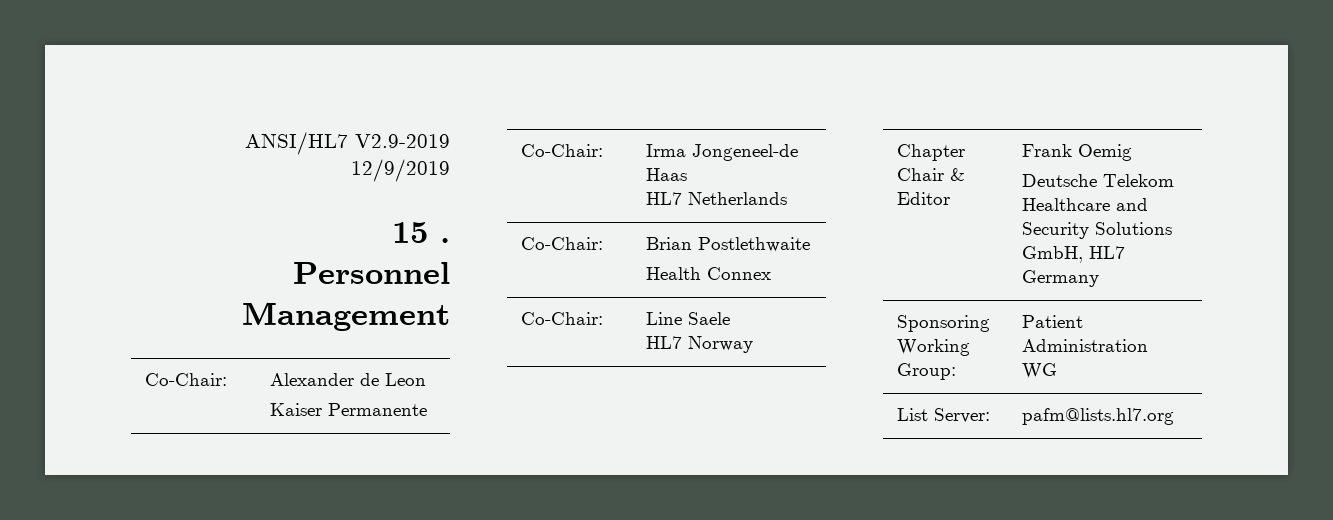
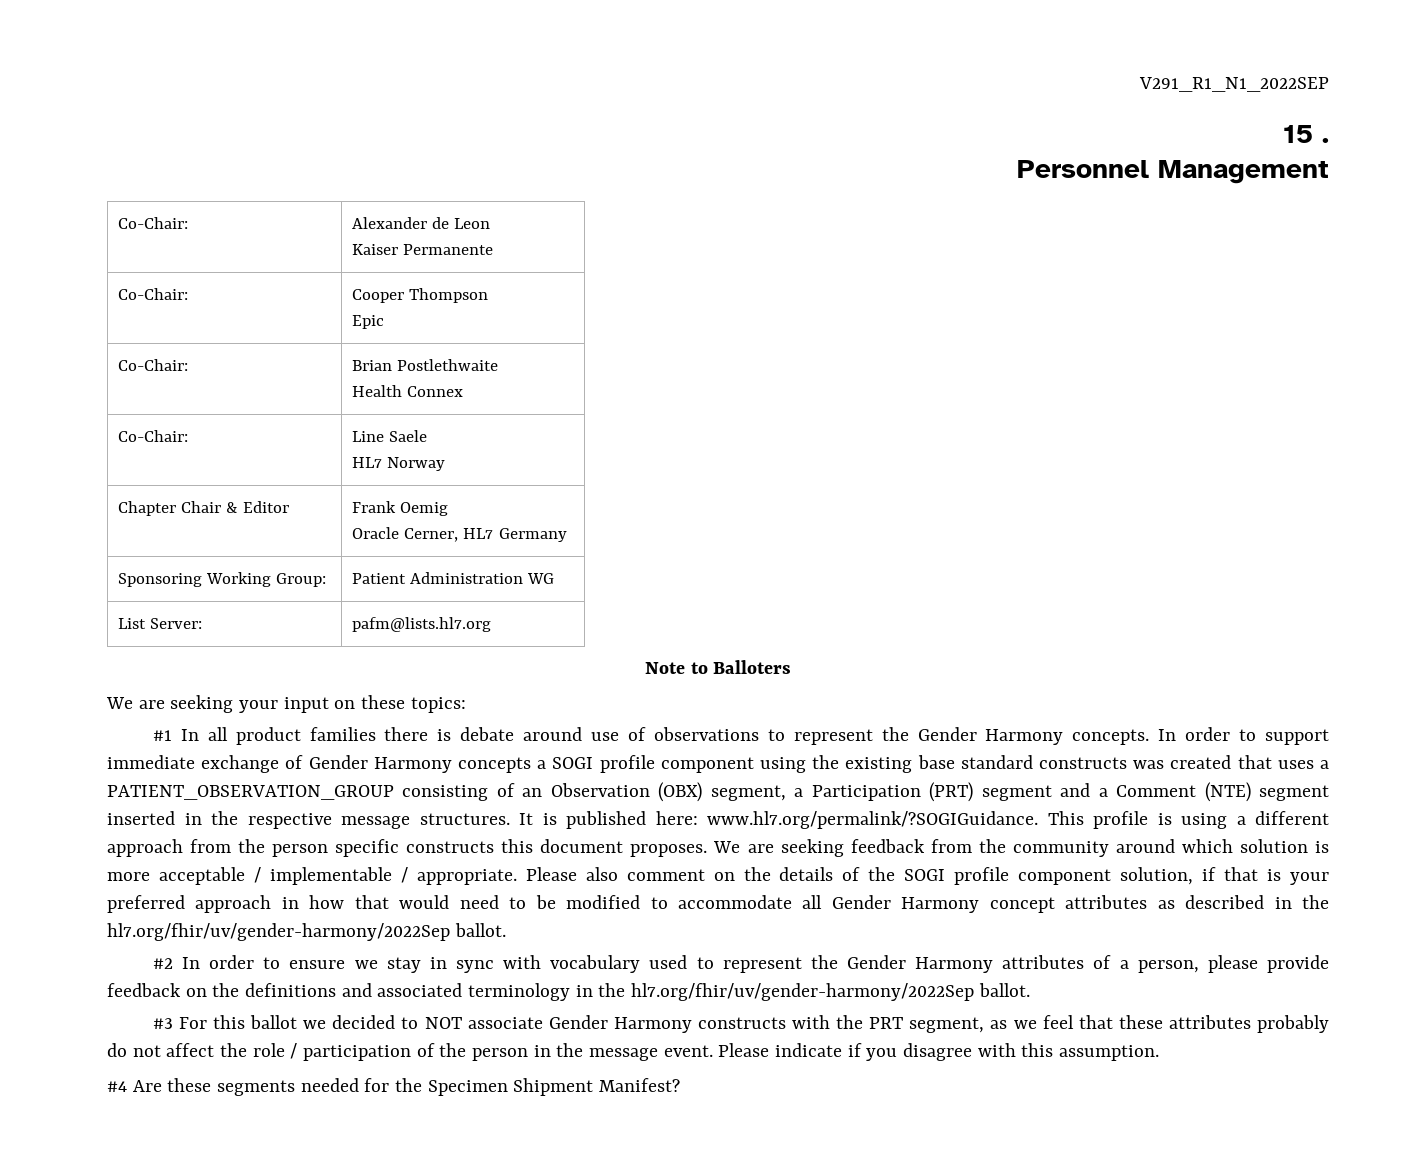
- ANSI/HL7 V2.9-2019
- 12/9/2019
+ V291_R1_N1_2022SEP
- Co-Chair: | Irma Jongeneel-de Haas
- HL7 Netherlands
+ Co-Chair: | Cooper Thompson
+ Epic
  Chapter Chair & Editor | Frank Oemig
- Deutsche Telekom Healthcare and Security Solutions GmbH, HL7 Germany
+ Oracle Cerner, HL7 Germany
+ Note to Balloters
+ We are seeking your input on these topics:
+ #1 In all product families there is debate around use of observations to represent the Gender Harmony concepts. In order to support immediate exchange of Gender Harmony concepts a SOGI profile component using the existing base standard constructs was created that uses a PATIENT_OBSERVATION_GROUP consisting of an Observation (OBX) segment, a Participation (PRT) segment and a Comment (NTE) segment inserted in the respective message structures. It is published here: www.hl7.org/permalink/?SOGIGuidance. This profile is using a different approach from the person specific constructs this document proposes. We are seeking feedback from the community around which solution is more acceptable / implementable / appropriate. Please also comment on the details of the SOGI profile component solution, if that is your preferred approach in how that would need to be modified to accommodate all Gender Harmony concept attributes as described in the hl7.org/fhir/uv/gender-harmony/2022Sep ballot.
+ #2 In order to ensure we stay in sync with vocabulary used to represent the Gender Harmony attributes of a person, please provide feedback on the definitions and associated terminology in the hl7.org/fhir/uv/gender-harmony/2022Sep ballot.
+ #3 For this ballot we decided to NOT associate Gender Harmony constructs with the PRT segment, as we feel that these attributes probably do not affect the role / participation of the person in the message event. Please indicate if you disagree with this assumption.
+ #4 Are these segments needed for the Specimen Shipment Manifest?

